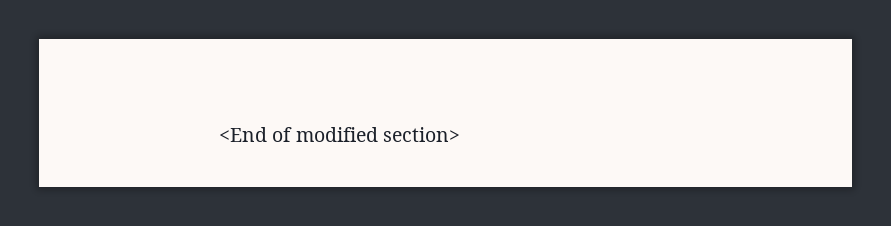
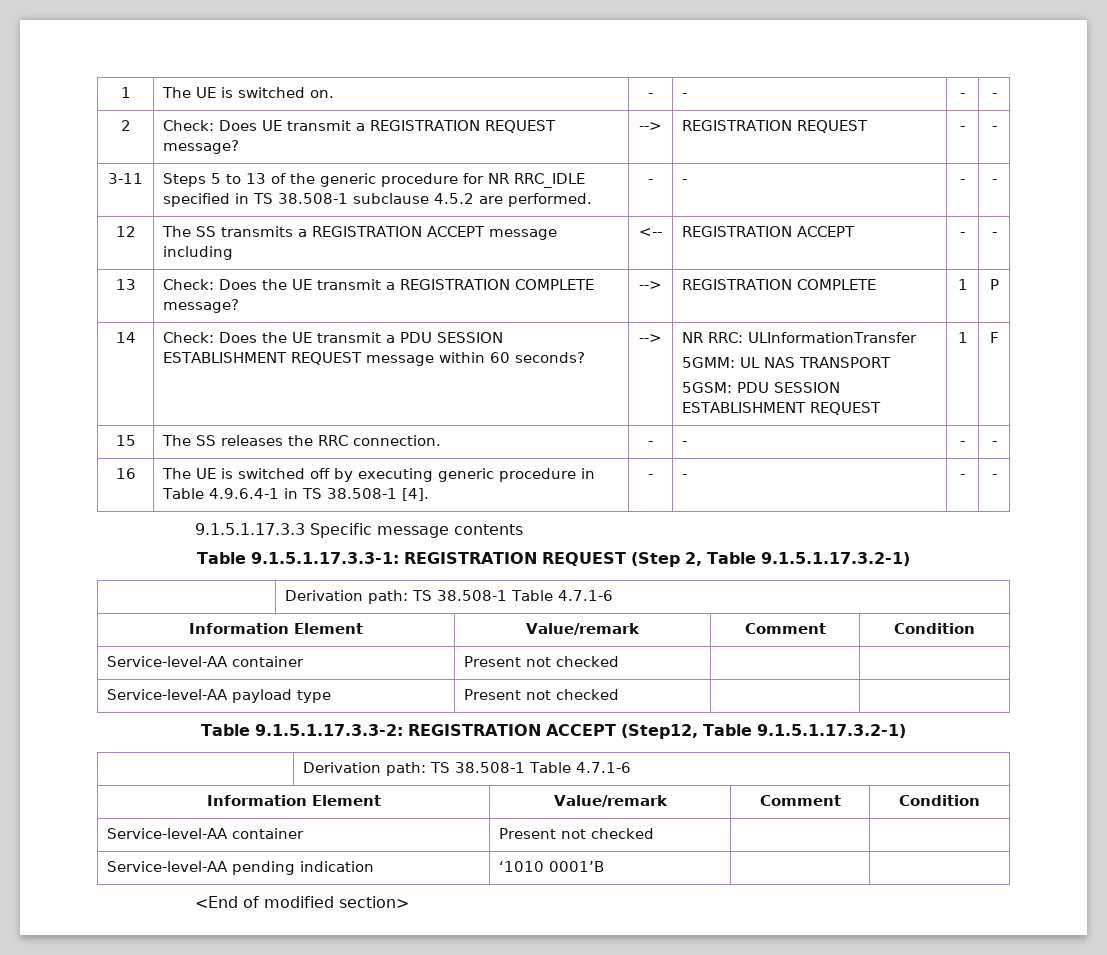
+ 1 | The UE is switched on. | - | - | - | -
+ 2 | Check: Does UE transmit a REGISTRATION REQUEST message? | --> | REGISTRATION REQUEST | - | -
+ 3-11 | Steps 5 to 13 of the generic procedure for NR RRC_IDLE specified in TS 38.508-1 subclause 4.5.2 are performed. | - | - | - | -
+ 12 | The SS transmits a REGISTRATION ACCEPT message including | <-- | REGISTRATION ACCEPT | - | -
+ 13 | Check: Does the UE transmit a REGISTRATION COMPLETE message? | --> | REGISTRATION COMPLETE | 1 | P
+ 14 | Check: Does the UE transmit a PDU SESSION ESTABLISHMENT REQUEST message within 60 seconds? | --> | NR RRC: ULInformationTransfer
+ 5GMM: UL NAS TRANSPORT
+ 5GSM: PDU SESSION ESTABLISHMENT REQUEST | 1 | F
+ 15 | The SS releases the RRC connection. | - | - | - | -
+ 16 | The UE is switched off by executing generic procedure in Table 4.9.6.4-1 in TS 38.508-1 [4]. | - | - | - | -
+ 9.1.5.1.17.3.3 Specific message contents
+ Table 9.1.5.1.17.3.3-1: REGISTRATION REQUEST (Step 2, Table 9.1.5.1.17.3.2-1)
+ | Derivation path: TS 38.508-1 Table 4.7.1-6
+ Information Element | Value/remark | Comment | Condition
+ Service-level-AA container | Present not checked | |
+ Service-level-AA payload type | Present not checked | |
+ Table 9.1.5.1.17.3.3-2: REGISTRATION ACCEPT (Step12, Table 9.1.5.1.17.3.2-1)
+ | Derivation path: TS 38.508-1 Table 4.7.1-6
+ Information Element | Value/remark | Comment | Condition
+ Service-level-AA container | Present not checked | |
+ Service-level-AA pending indication | ‘1010 0001’B | |

